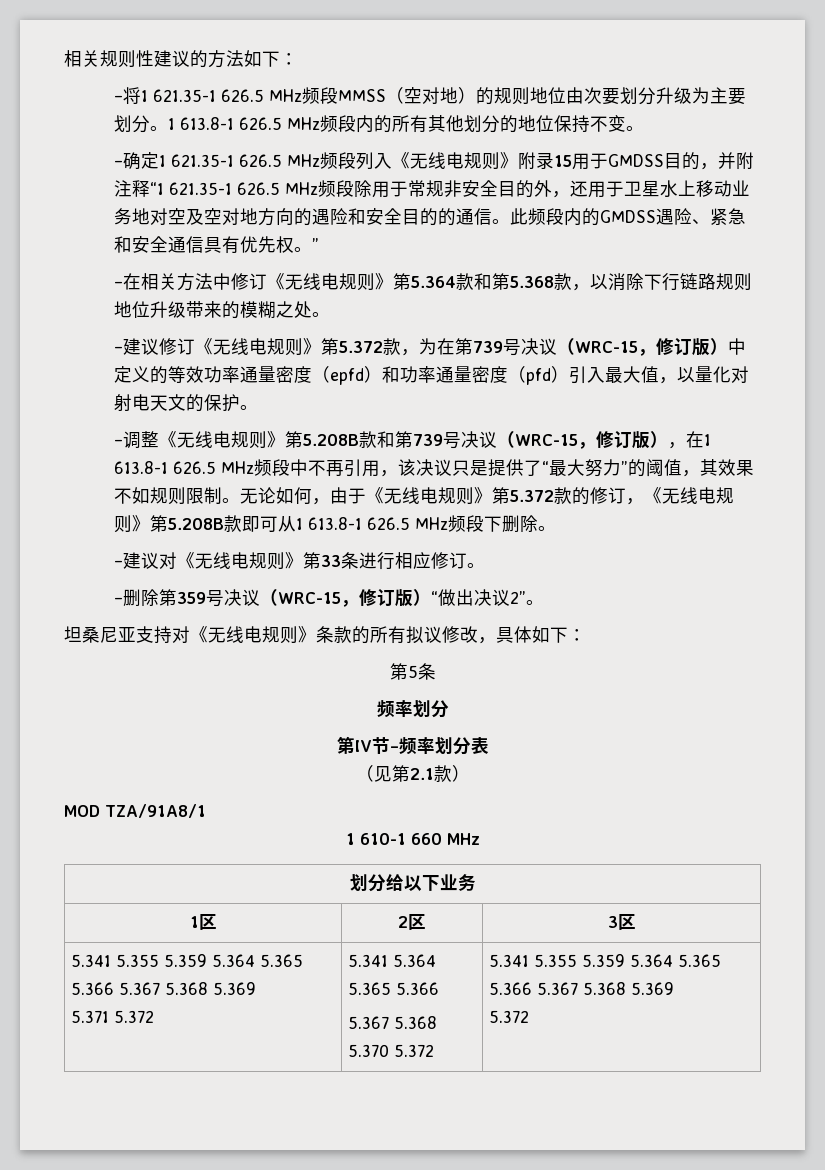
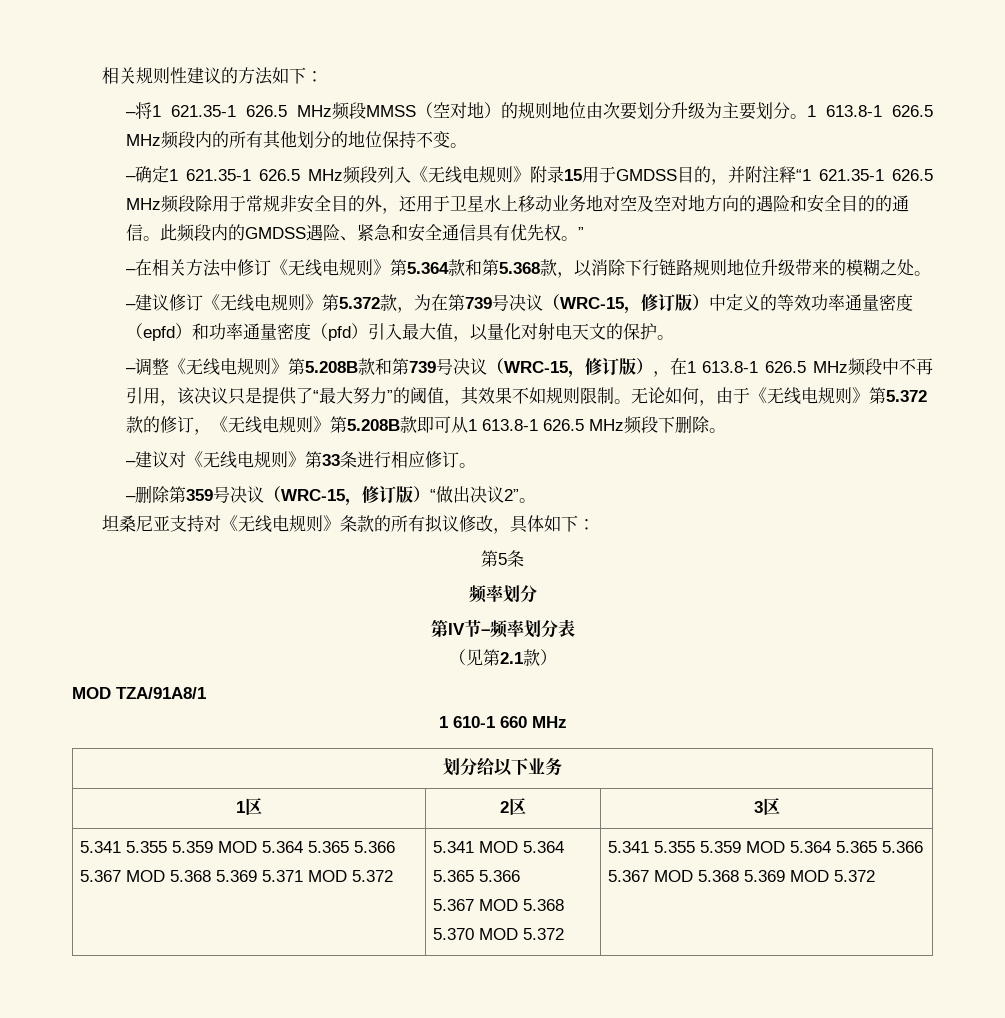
  1区 | 2区 | 3区
- 5.341 5.355 5.359 5.364 5.365 5.366 5.367 5.368 5.369
- 5.371 5.372 | 5.341 5.364 5.365 5.366
- 5.367 5.368 5.370 5.372 | 5.341 5.355 5.359 5.364 5.365 5.366 5.367 5.368 5.369
- 5.372
+ 5.341 5.355 5.359 MOD 5.364 5.365 5.366 5.367 MOD 5.368 5.369 5.371 MOD 5.372 | 5.341 MOD 5.364 5.365 5.366
+ 5.367 MOD 5.368 5.370 MOD 5.372 | 5.341 5.355 5.359 MOD 5.364 5.365 5.366 5.367 MOD 5.368 5.369 MOD 5.372

